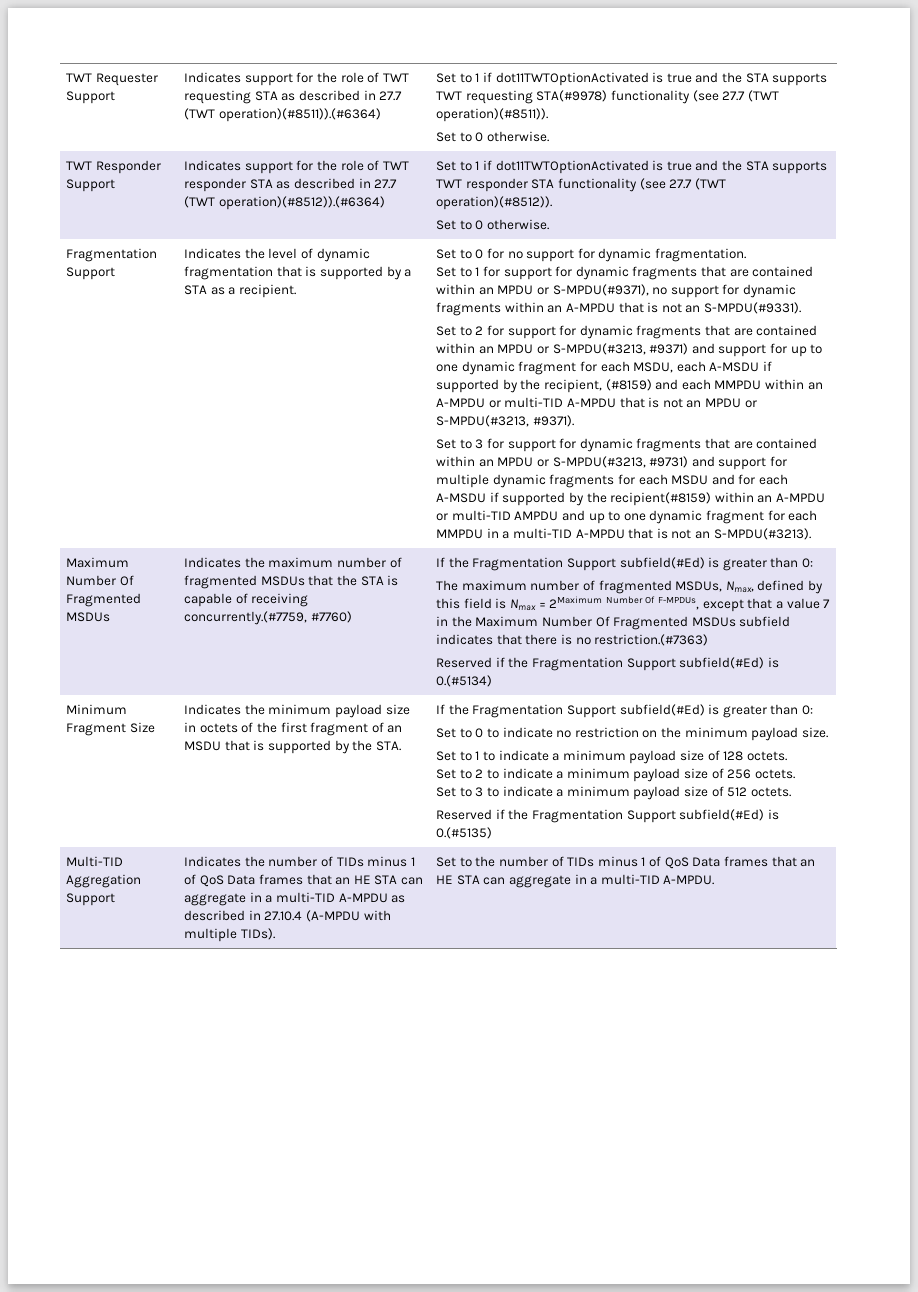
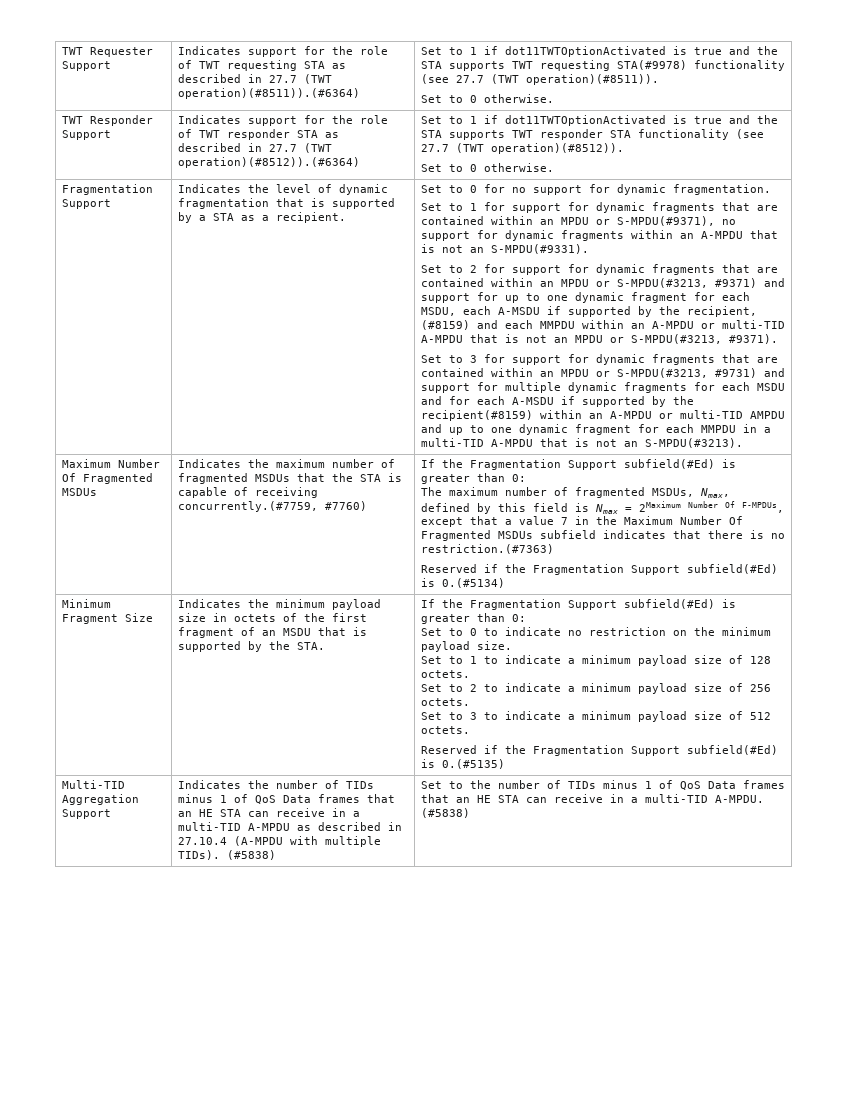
- Indicates the number of TIDs minus 1 of QoS Data frames that an HE STA can aggregate in a multi-TID A-MPDU as described in 27.10.4 (A-MPDU with multiple TIDs).
+ Indicates the number of TIDs minus 1 of QoS Data frames that an HE STA can receive in a multi-TID A-MPDU as described in 27.10.4 (A-MPDU with multiple TIDs). (#5838)
- Set to the number of TIDs minus 1 of QoS Data frames that an HE STA can aggregate in a multi-TID A-MPDU.
+ Set to the number of TIDs minus 1 of QoS Data frames that an HE STA can receive in a multi-TID A-MPDU. (#5838)

